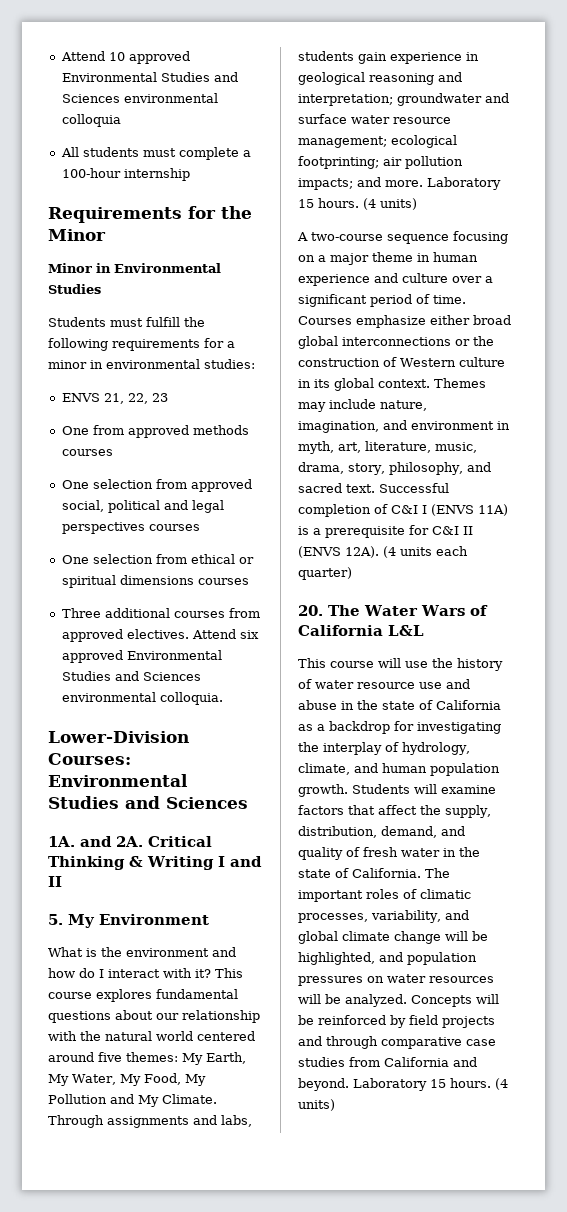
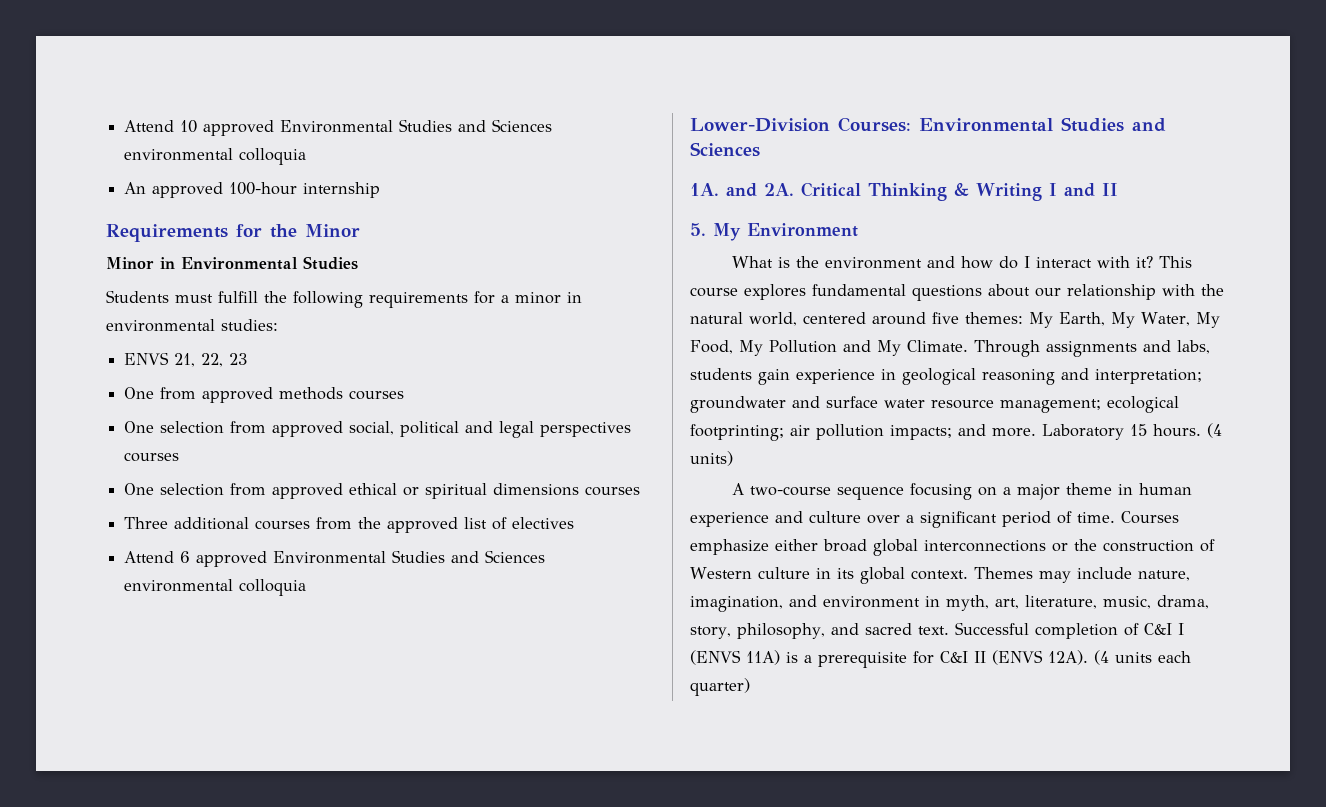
- All students must complete a 100-hour internship
+ An approved 100-hour internship
- One selection from ethical or spiritual dimensions courses
+ One selection from approved ethical or spiritual dimensions courses
- Three additional courses from approved electives. Attend six approved Environmental Studies and Sciences environmental colloquia.
+ Three additional courses from the approved list of electives
+ Attend 6 approved Environmental Studies and Sciences environmental colloquia
- This course explores fundamental questions about our relationship with the natural world centered around five themes: My Earth, My Water, My Food, My Pollution and My Climate.
+ This course explores fundamental questions about our relationship with the natural world, centered around five themes: My Earth, My Water, My Food, My Pollution and My Climate.
- 20. The Water Wars of California L&L
- This course will use the history of water resource use and abuse in the state of California as a backdrop for investigating the interplay of hydrology, climate, and human population growth. Students will examine factors that affect the supply, distribution, demand, and quality of fresh water in the state of California. The important roles of climatic processes, variability, and global climate change will be highlighted, and population pressures on water resources will be analyzed. Concepts will be reinforced by field projects and through comparative case studies from California and beyond. Laboratory 15 hours. (4 units)

